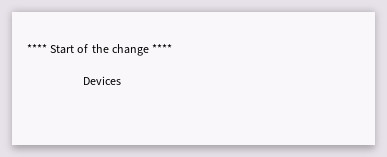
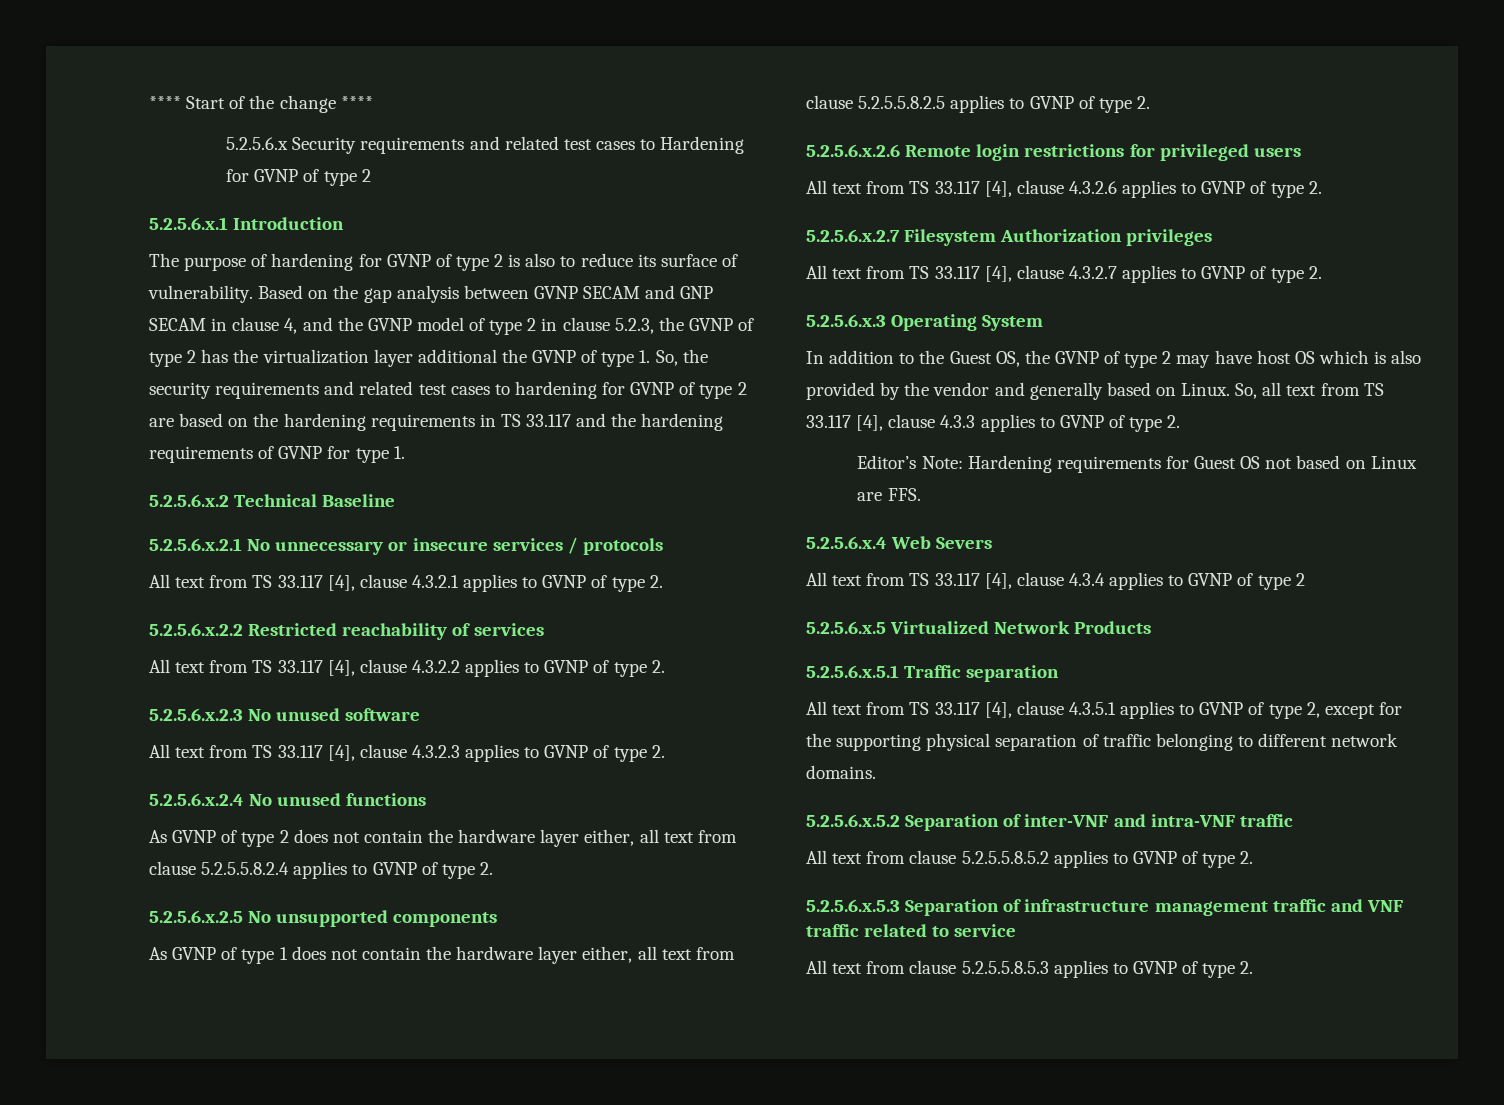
- Devices
+ 5.2.5.6.x Security requirements and related test cases to Hardening for GVNP of type 2
+ 5.2.5.6.x.1 Introduction
+ The purpose of hardening for GVNP of type 2 is also to reduce its surface of vulnerability. Based on the gap analysis between GVNP SECAM and GNP SECAM in clause 4, and the GVNP model of type 2 in clause 5.2.3, the GVNP of type 2 has the virtualization layer additional the GVNP of type 1. So, the security requirements and related test cases to hardening for GVNP of type 2 are based on the hardening requirements in TS 33.117 and the hardening requirements of GVNP for type 1.
+ 5.2.5.6.x.2 Technical Baseline
+ 5.2.5.6.x.2.1 No unnecessary or insecure services / protocols
+ All text from TS 33.117 [4], clause 4.3.2.1 applies to GVNP of type 2.
+ 5.2.5.6.x.2.2 Restricted reachability of services
+ All text from TS 33.117 [4], clause 4.3.2.2 applies to GVNP of type 2.
+ 5.2.5.6.x.2.3 No unused software
+ All text from TS 33.117 [4], clause 4.3.2.3 applies to GVNP of type 2.
+ 5.2.5.6.x.2.4 No unused functions
+ As GVNP of type 2 does not contain the hardware layer either, all text from clause 5.2.5.5.8.2.4 applies to GVNP of type 2.
+ 5.2.5.6.x.2.5 No unsupported components
+ As GVNP of type 1 does not contain the hardware layer either, all text from clause 5.2.5.5.8.2.5 applies to GVNP of type 2.
+ 5.2.5.6.x.2.6 Remote login restrictions for privileged users
+ All text from TS 33.117 [4], clause 4.3.2.6 applies to GVNP of type 2.
+ 5.2.5.6.x.2.7 Filesystem Authorization privileges
+ All text from TS 33.117 [4], clause 4.3.2.7 applies to GVNP of type 2.
+ 5.2.5.6.x.3 Operating System
+ In addition to the Guest OS, the GVNP of type 2 may have host OS which is also provided by the vendor and generally based on Linux. So, all text from TS 33.117 [4], clause 4.3.3 applies to GVNP of type 2.
+ Editor’s Note: Hardening requirements for Guest OS not based on Linux are FFS.
+ 5.2.5.6.x.4 Web Severs
+ All text from TS 33.117 [4], clause 4.3.4 applies to GVNP of type 2
+ 5.2.5.6.x.5 Virtualized Network Products
+ 5.2.5.6.x.5.1 Traffic separation
+ All text from TS 33.117 [4], clause 4.3.5.1 applies to GVNP of type 2, except for the supporting physical separation of traffic belonging to different network domains.
+ 5.2.5.6.x.5.2 Separation of inter-VNF and intra-VNF traffic
+ All text from clause 5.2.5.5.8.5.2 applies to GVNP of type 2.
+ 5.2.5.6.x.5.3 Separation of infrastructure management traffic and VNF traffic related to service
+ All text from clause 5.2.5.5.8.5.3 applies to GVNP of type 2.

